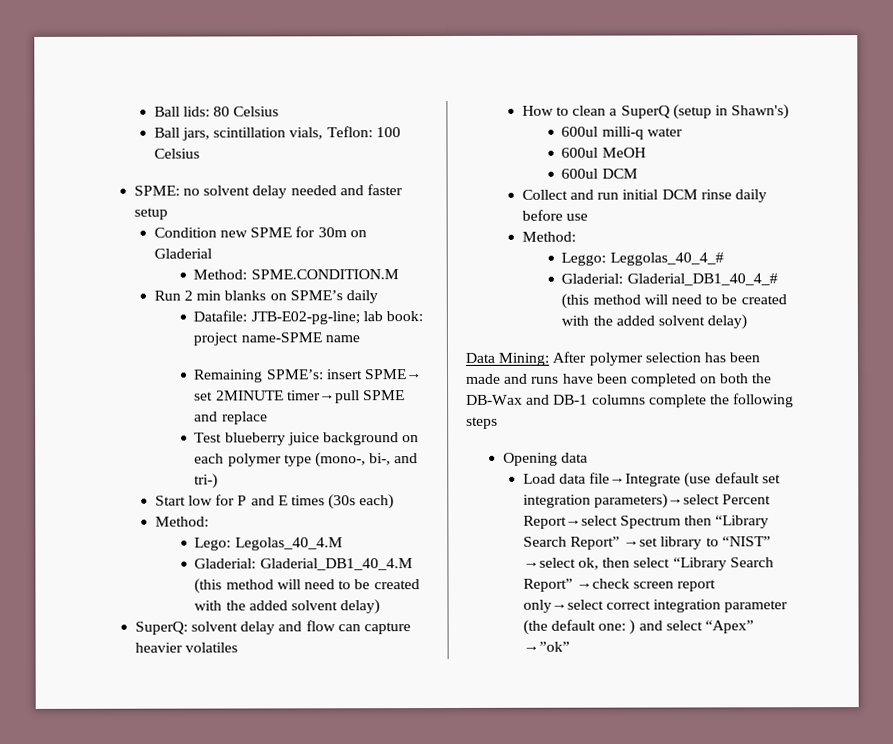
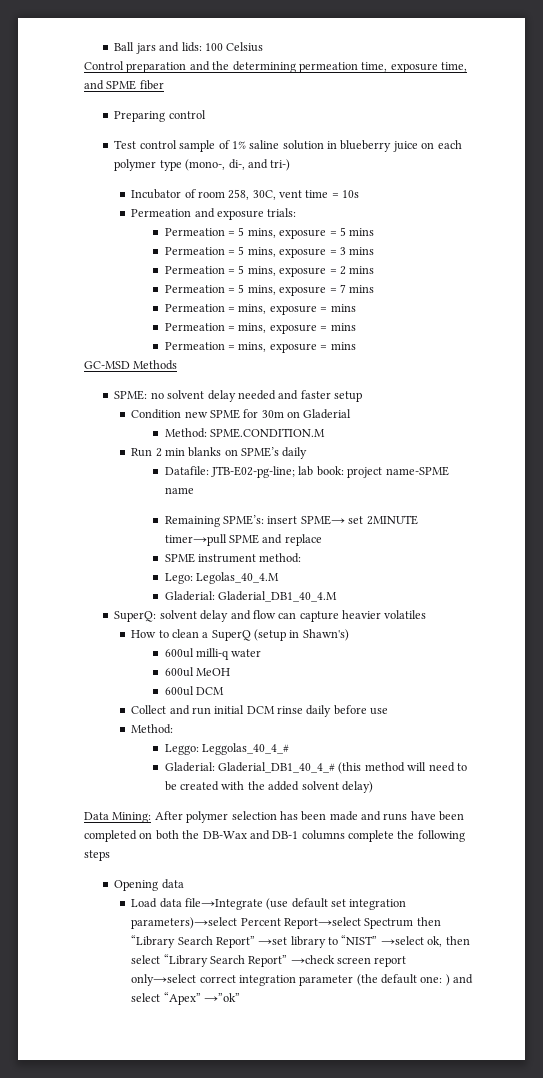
- Ball lids: 80 Celsius
- Ball jars, scintillation vials, Teflon: 100 Celsius
+ Ball jars and lids: 100 Celsius
+ Control preparation and the determining permeation time, exposure time, and SPME fiber
+ Preparing control
+ Test control sample of 1% saline solution in blueberry juice on each polymer type (mono-, di-, and tri-)
+ Incubator of room 258, 30C, vent time = 10s
+ Permeation and exposure trials:
+ Permeation = 5 mins, exposure = 5 mins
+ Permeation = 5 mins, exposure = 3 mins
+ Permeation = 5 mins, exposure = 2 mins
+ Permeation = 5 mins, exposure = 7 mins
+ Permeation = mins, exposure = mins
+ Permeation = mins, exposure = mins
+ Permeation = mins, exposure = mins
+ GC-MSD Methods
- Test blueberry juice background on each polymer type (mono-, bi-, and tri-)
- Start low for P and E times (30s each)
- Method:
+ SPME instrument method:
  Lego: Legolas_40_4.M
- Gladerial: Gladerial_DB1_40_4.M (this method will need to be created with the added solvent delay)
+ Gladerial: Gladerial_DB1_40_4.M

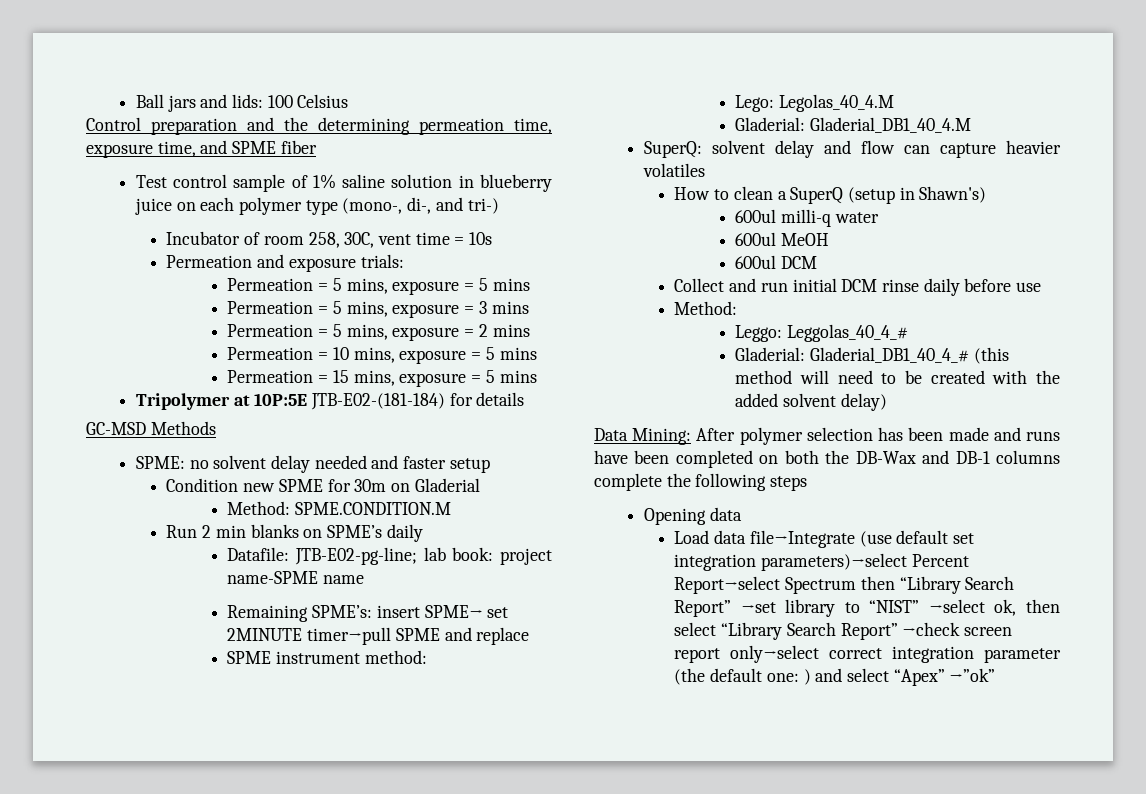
- Preparing control
- Permeation = 5 mins, exposure = 7 mins
- Permeation = mins, exposure = mins
- Permeation = mins, exposure = mins
- Permeation = mins, exposure = mins
+ Permeation = 10 mins, exposure = 5 mins
+ Permeation = 15 mins, exposure = 5 mins
+ Tripolymer at 10P:5E JTB-E02-(181-184) for details

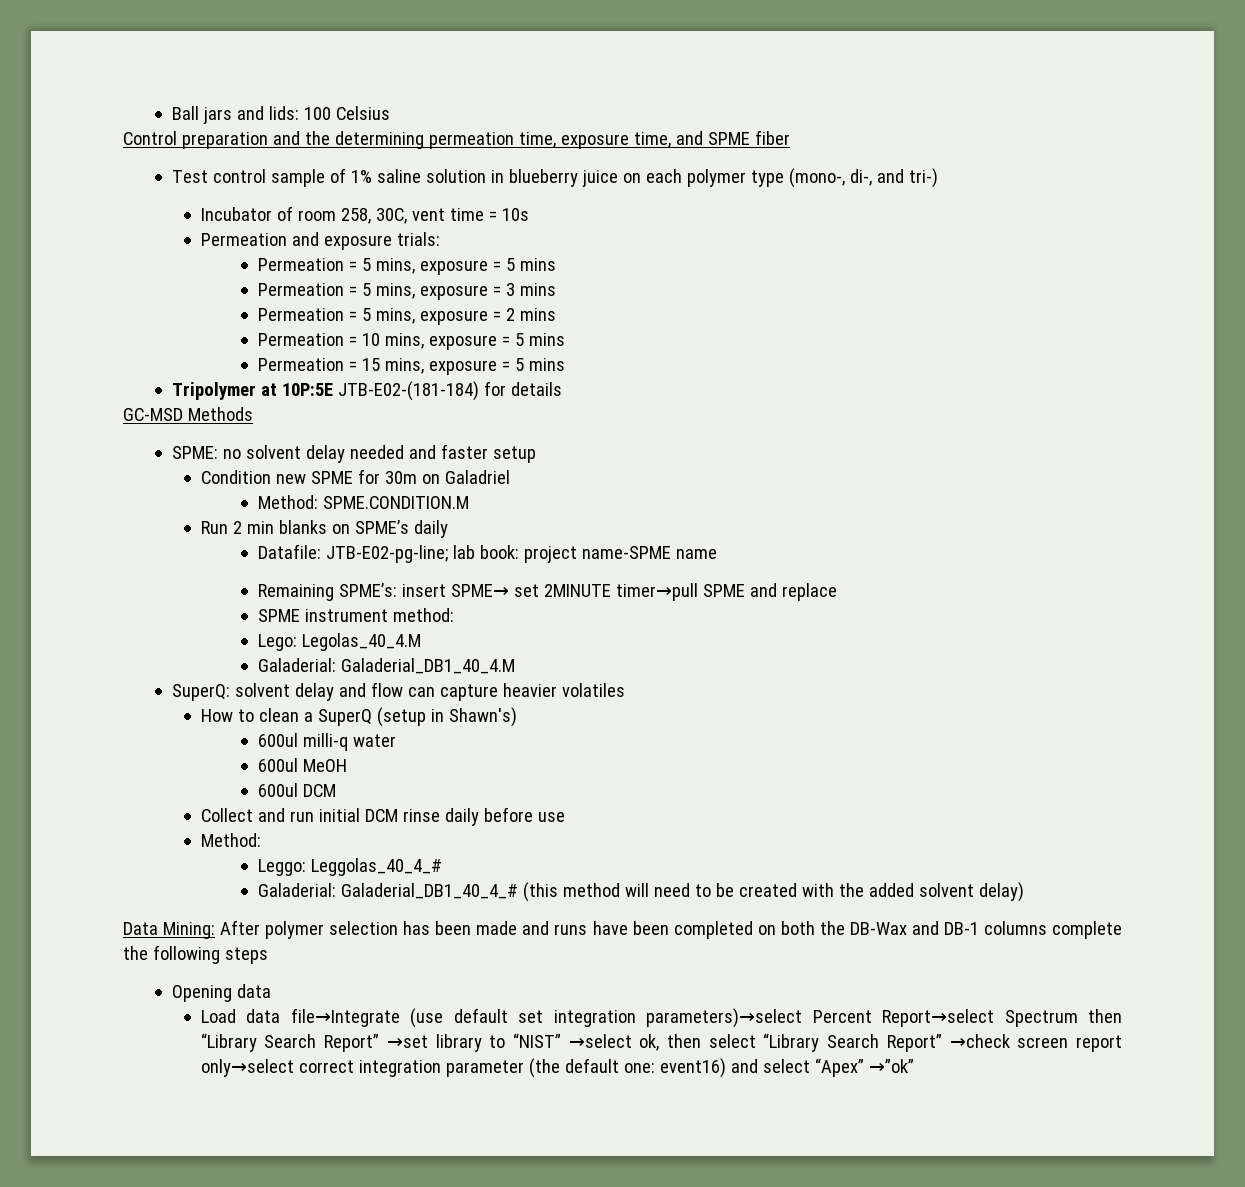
- Condition new SPME for 30m on Gladerial
+ Condition new SPME for 30m on Galadriel
- Gladerial: Gladerial_DB1_40_4.M
+ Galaderial: Galaderial_DB1_40_4.M
- Gladerial: Gladerial_DB1_40_4_# (this method will need to be created with the added solvent delay)
+ Galaderial: Galaderial_DB1_40_4_# (this method will need to be created with the added solvent delay)
- Load data file→Integrate (use default set integration parameters)→select Percent Report→select Spectrum then “Library Search Report” →set library to “NIST” →select ok, then select “Library Search Report” →check screen report only→select correct integration parameter (the default one: ) and select “Apex” →”ok”
+ Load data file→Integrate (use default set integration parameters)→select Percent Report→select Spectrum then “Library Search Report” →set library to “NIST” →select ok, then select “Library Search Report” →check screen report only→select correct integration parameter (the default one: event16) and select “Apex” →”ok”

